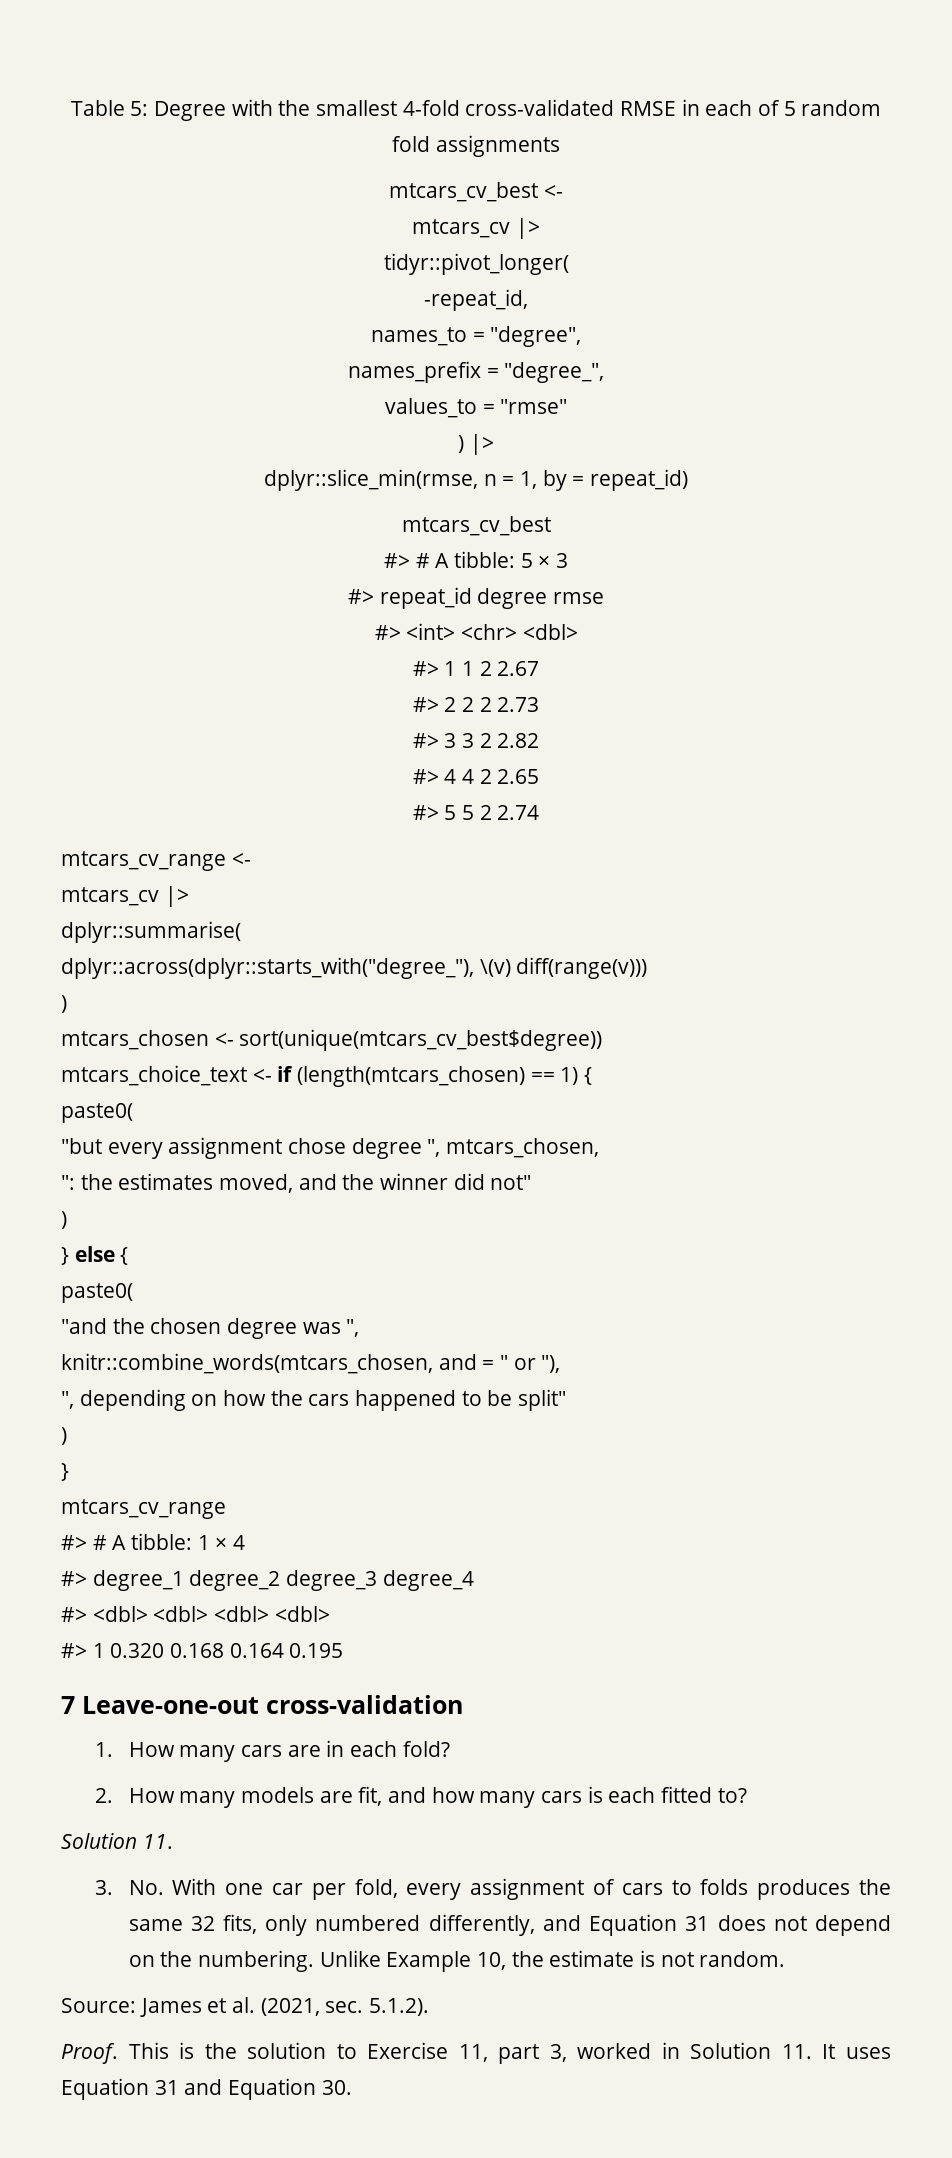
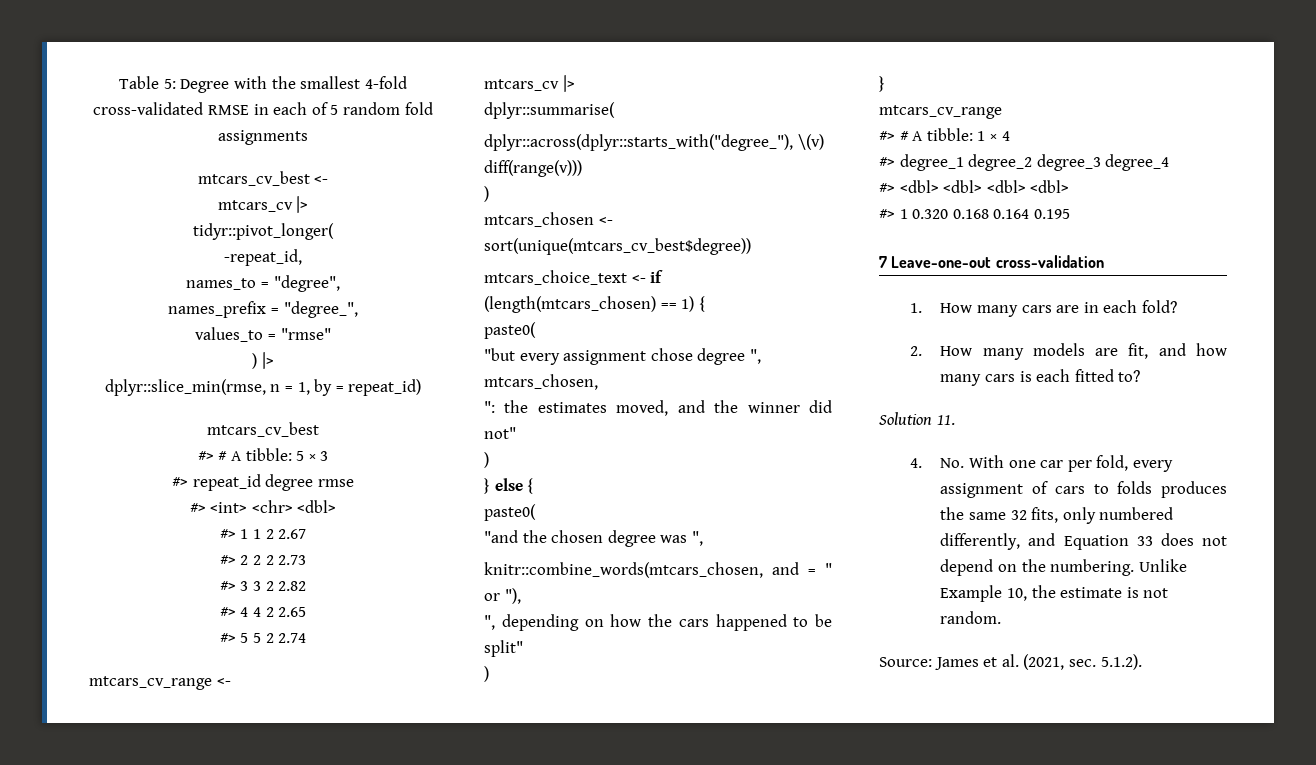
- 3. No. With one car per fold, every assignment of cars to folds produces the same 32 fits, only numbered differently, and Equation 31 does not depend on the numbering.
+ 4. No. With one car per fold, every assignment of cars to folds produces the same 32 fits, only numbered differently, and Equation 33 does not depend on the numbering.
- Proof. This is the solution to Exercise 11, part 3, worked in Solution 11. It uses Equation 31 and Equation 30.

